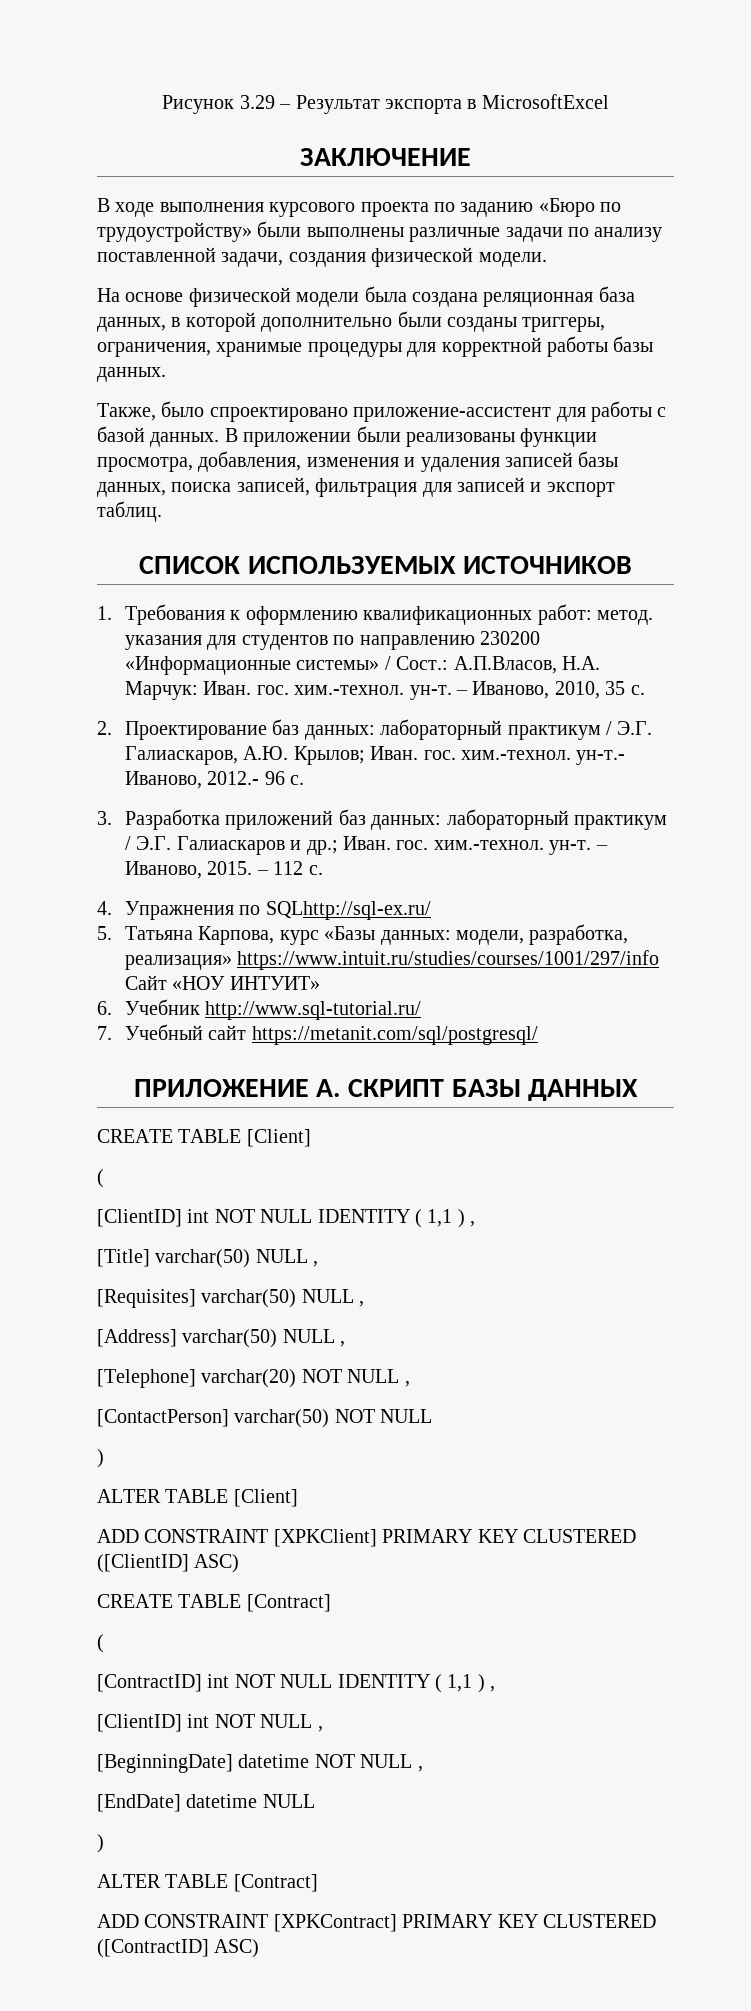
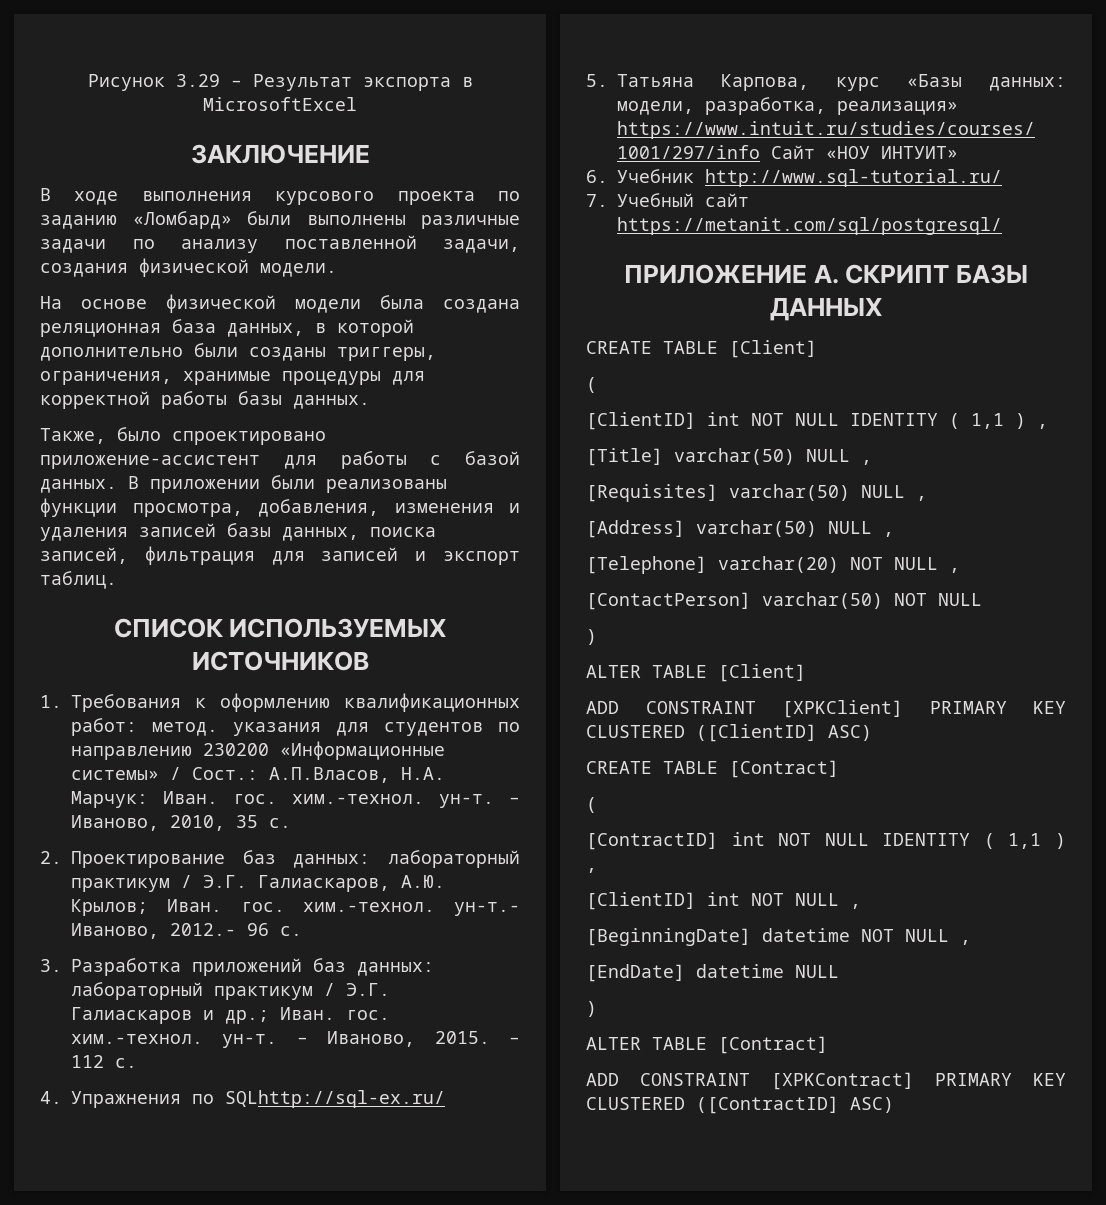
- В ходе выполнения курсового проекта по заданию «Бюро по трудоустройству» были выполнены различные задачи по анализу поставленной задачи, создания физической модели.
+ В ходе выполнения курсового проекта по заданию «Ломбард» были выполнены различные задачи по анализу поставленной задачи, создания физической модели.

